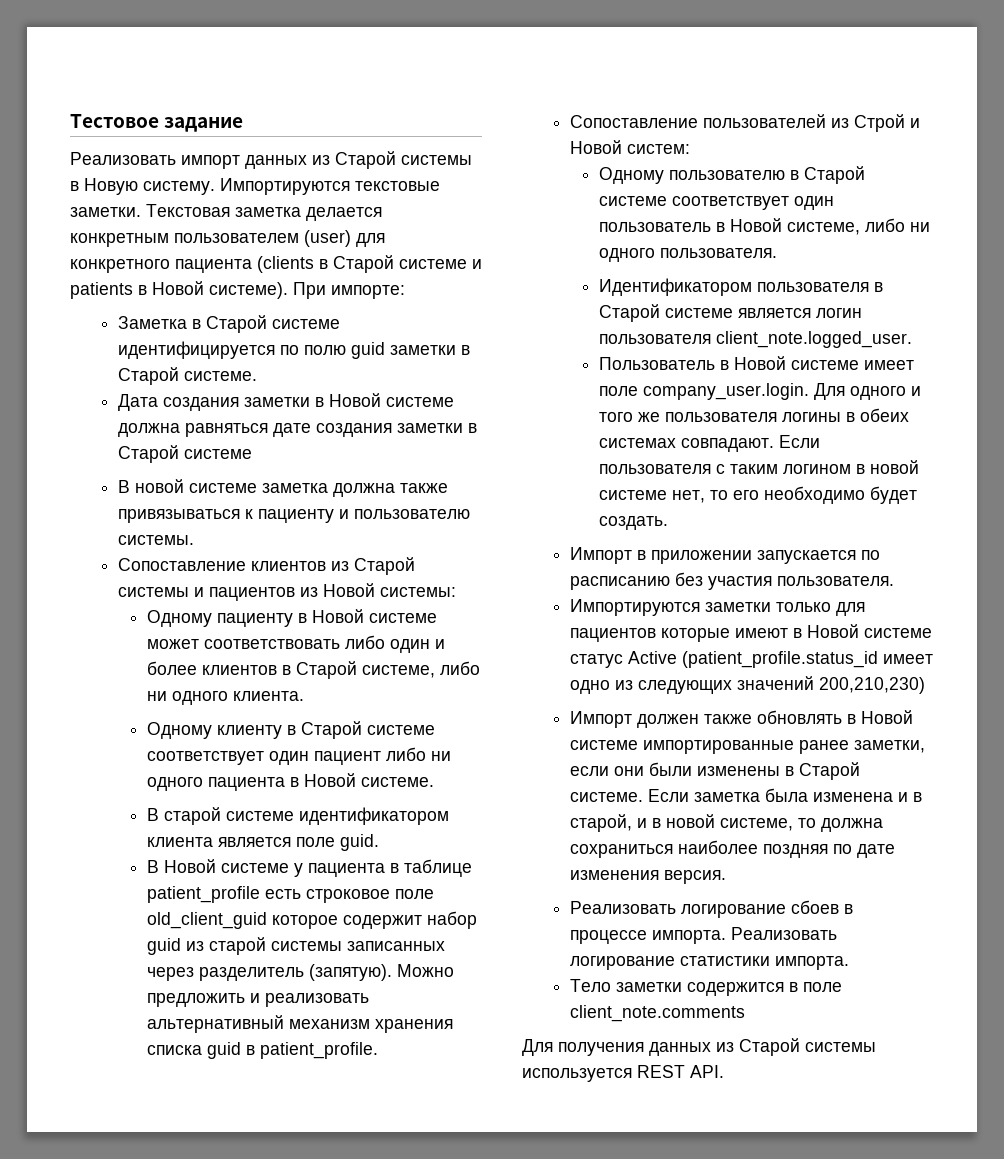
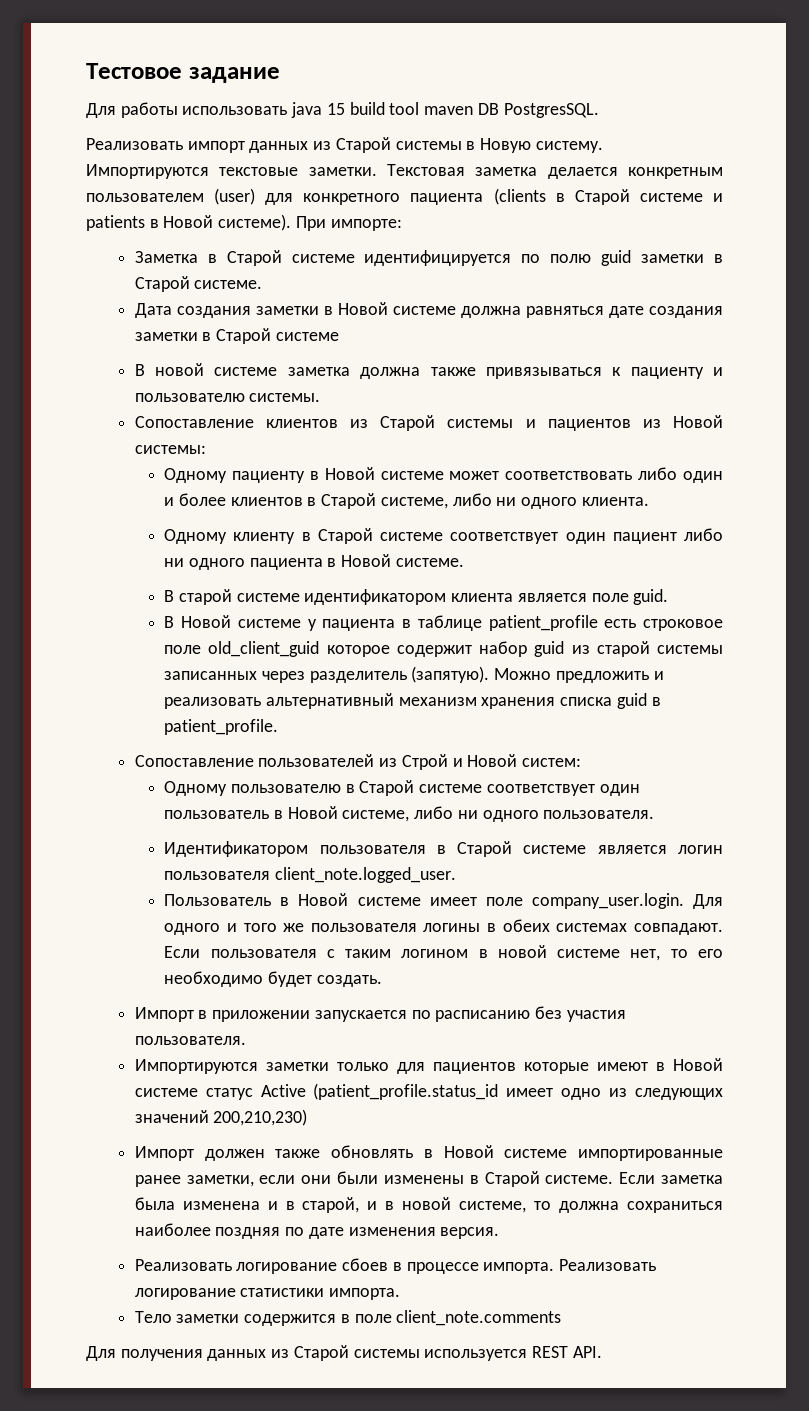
+ Для работы использовать java 15 build tool maven DB PostgresSQL.

